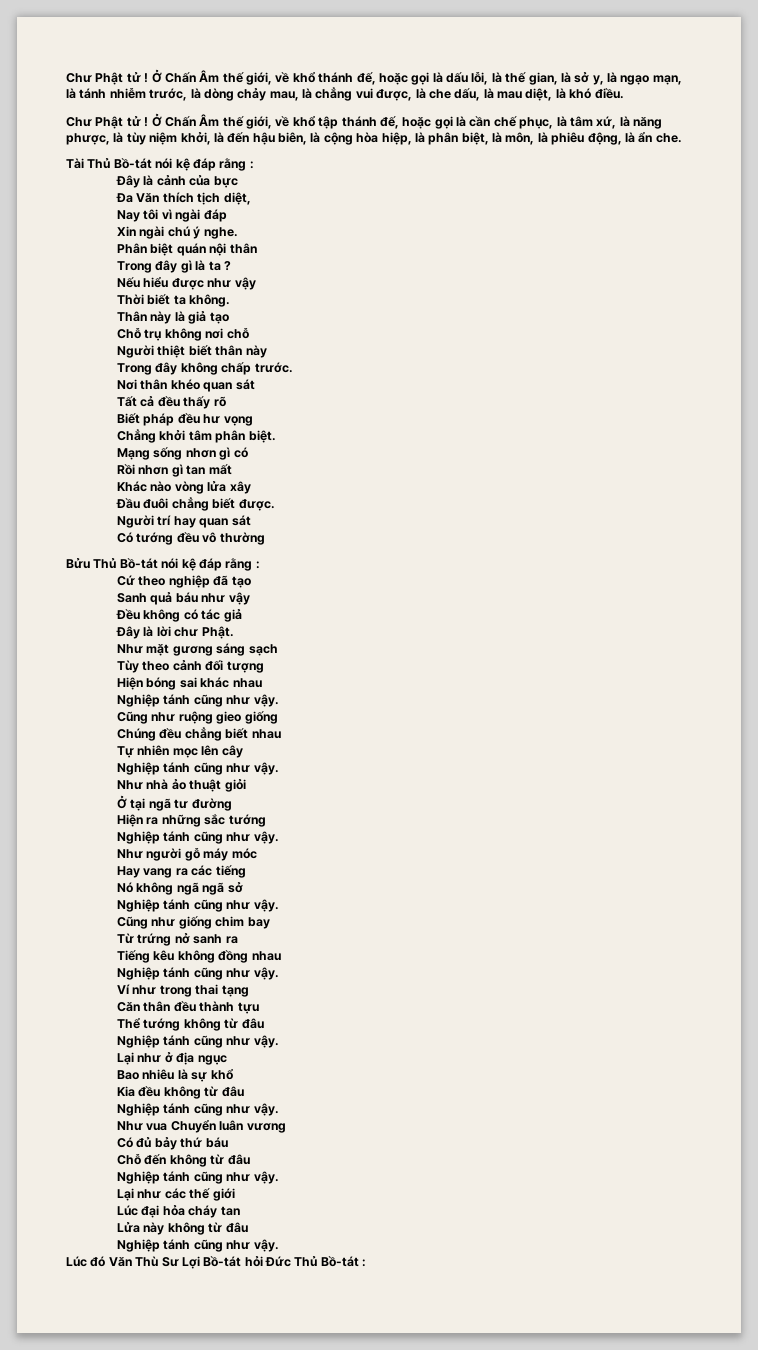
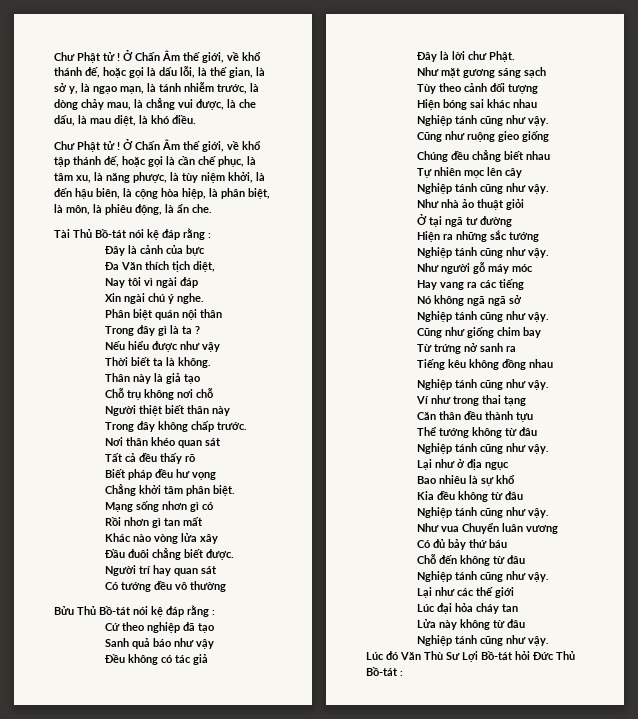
- Ở Chấn Âm thế giới, về khổ tập thánh đế, hoặc gọi là cần chế phục, là tâm xứ, là năng phược, là tùy niệm khởi, là đến hậu biên, là cộng hòa hiệp, là phân biệt, là môn, là phiêu động, là ẩn che.
+ Ở Chấn Âm thế giới, về khổ tập thánh đế, hoặc gọi là cần chế phục, là tâm xu, là năng phược, là tùy niệm khởi, là đến hậu biên, là cộng hòa hiệp, là phân biệt, là môn, là phiêu động, là ẩn che.
- Thời biết ta không.
+ Thời biết ta là không.
- Sanh quả báu như vậy
+ Sanh quả báo như vậy

